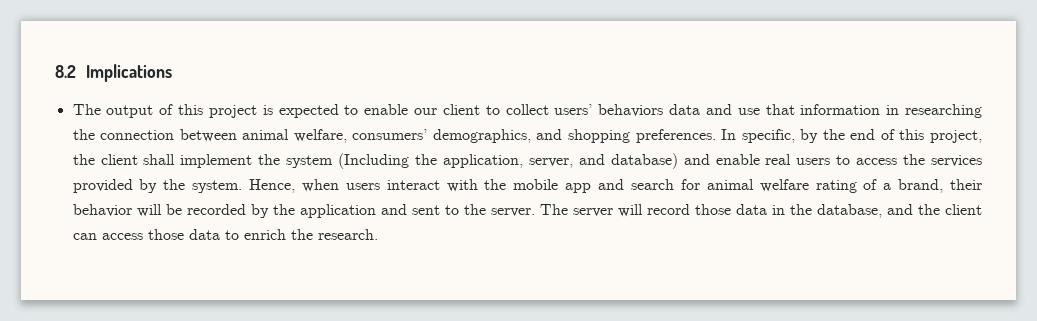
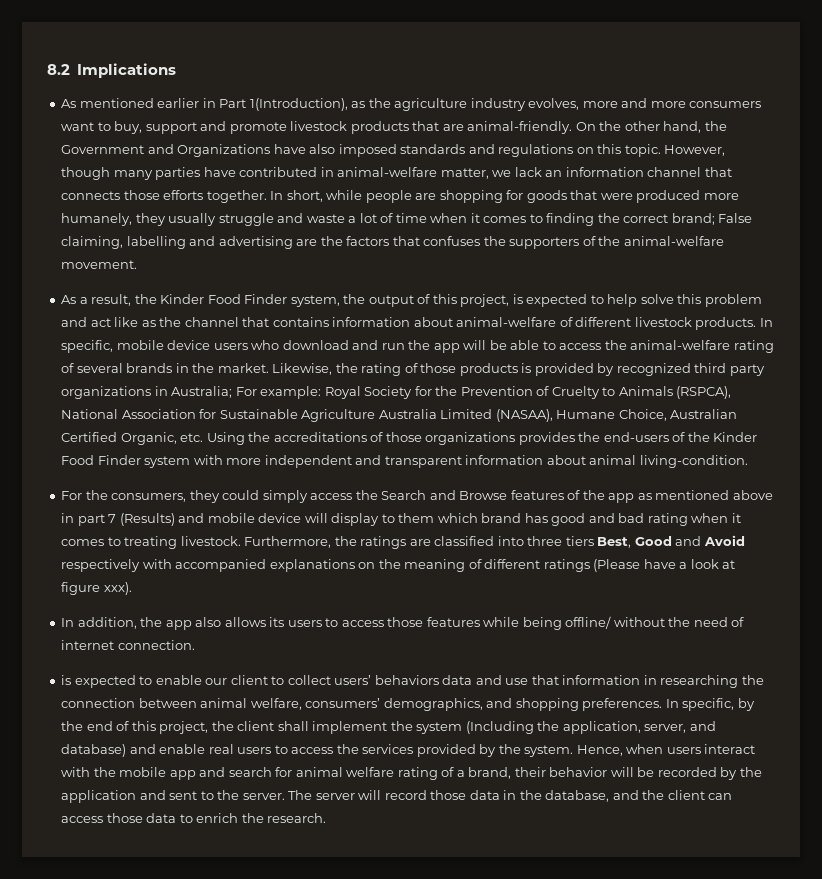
- The output of this project is expected to enable our client to collect users’ behaviors data and use that information in researching the connection between animal welfare, consumers’ demographics, and shopping preferences.
+ As mentioned earlier in Part 1(Introduction), as the agriculture industry evolves, more and more consumers want to buy, support and promote livestock products that are animal-friendly. On the other hand, the Government and Organizations have also imposed standards and regulations on this topic. However, though many parties have contributed in animal-welfare matter, we lack an information channel that connects those efforts together. In short, while people are shopping for goods that were produced more humanely, they usually struggle and waste a lot of time when it comes to finding the correct brand; False claiming, labelling and advertising are the factors that confuses the supporters of the animal-welfare movement.
+ As a result, the Kinder Food Finder system, the output of this project, is expected to help solve this problem and act like as the channel that contains information about animal-welfare of different livestock products. In specific, mobile device users who download and run the app will be able to access the animal-welfare rating of several brands in the market. Likewise, the rating of those products is provided by recognized third party organizations in Australia; For example: Royal Society for the Prevention of Cruelty to Animals (RSPCA), National Association for Sustainable Agriculture Australia Limited (NASAA), Humane Choice, Australian Certified Organic, etc. Using the accreditations of those organizations provides the end-users of the Kinder Food Finder system with more independent and transparent information about animal living-condition.
+ For the consumers, they could simply access the Search and Browse features of the app as mentioned above in part 7 (Results) and mobile device will display to them which brand has good and bad rating when it comes to treating livestock. Furthermore, the ratings are classified into three tiers Best, Good and Avoid respectively with accompanied explanations on the meaning of different ratings (Please have a look at figure xxx).
+ In addition, the app also allows its users to access those features while being offline/ without the need of internet connection.
+ is expected to enable our client to collect users’ behaviors data and use that information in researching the connection between animal welfare, consumers’ demographics, and shopping preferences.

